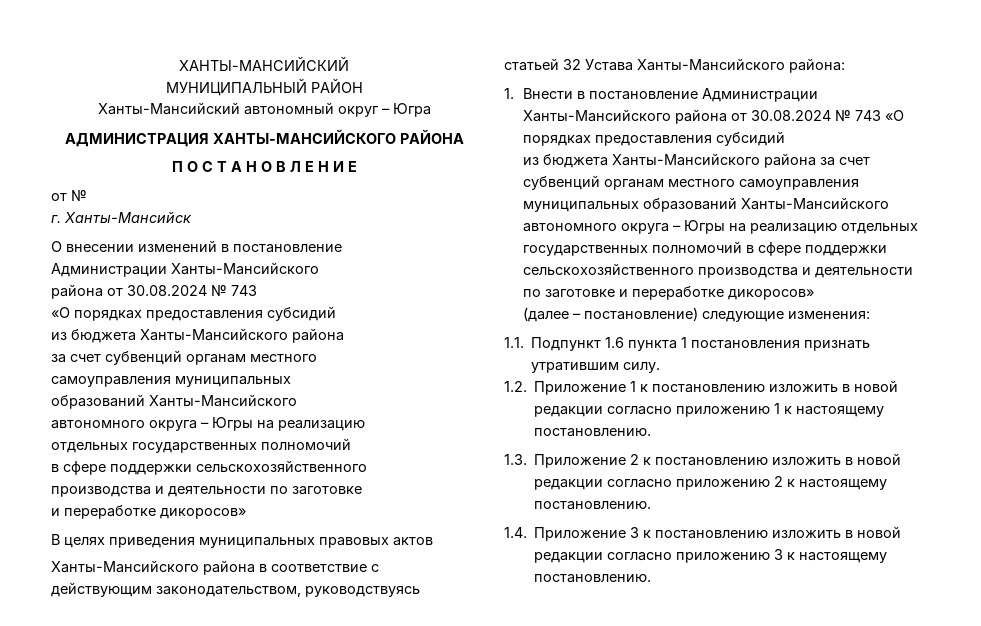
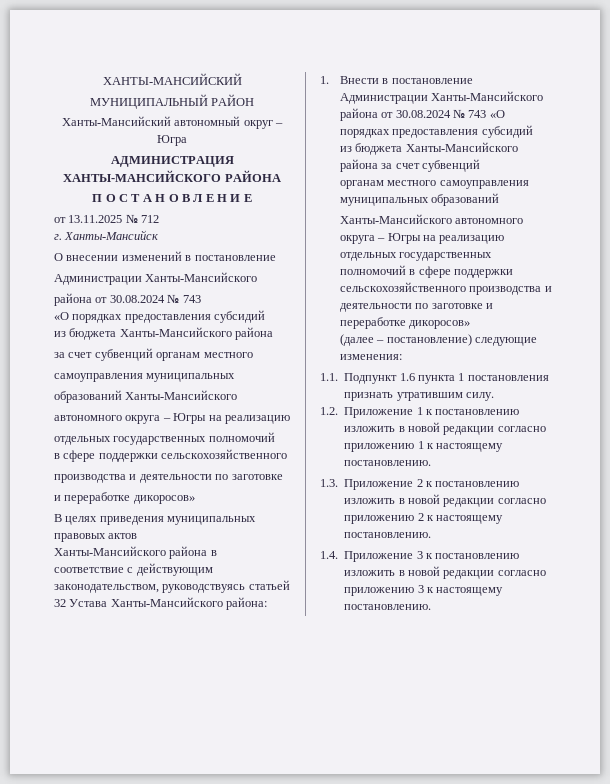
- от №
+ от 13.11.2025 № 712
- из бюджета Ханты-Мансийского района за счет субвенций органам местного самоуправления муниципальных образований Ханты-Мансийского автономного округа – Югры на реализацию отдельных государственных полномочий в сфере поддержки сельскохозяйственного производства и деятельности по заготовке и переработке дикоросов»
+ из бюджета Ханты-Мансийского района за счет субвенций
+ органам местного самоуправления муниципальных образований
+ Ханты-Мансийского автономного округа – Югры на реализацию отдельных государственных полномочий в сфере поддержки сельскохозяйственного производства и деятельности по заготовке и переработке дикоросов»

